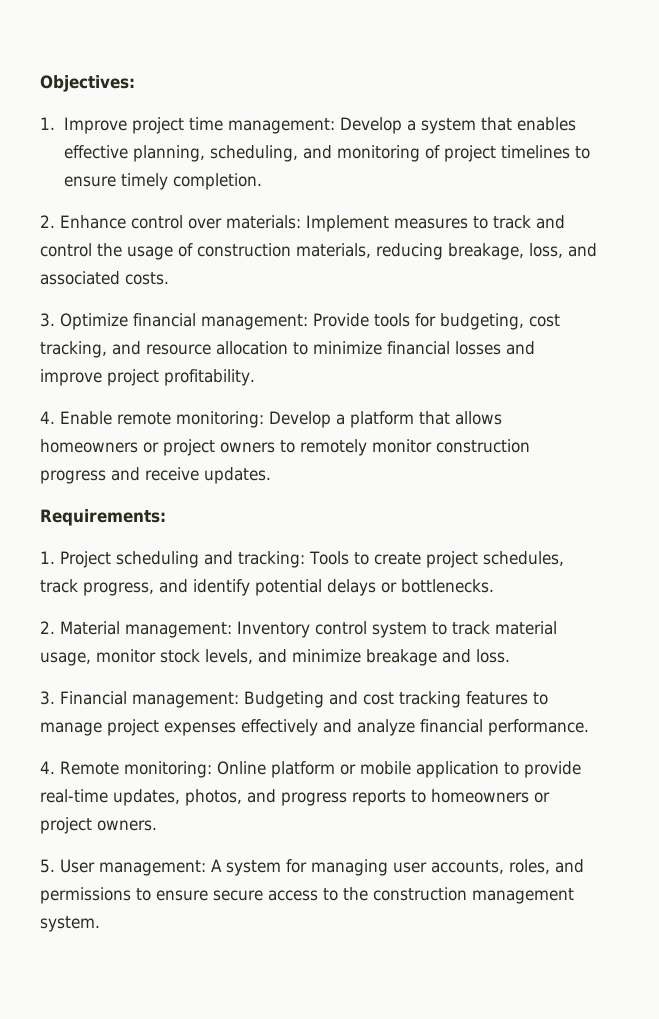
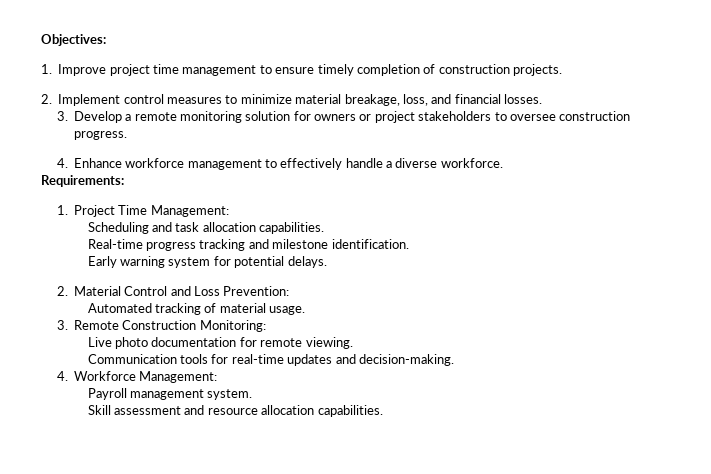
- 1. Improve project time management: Develop a system that enables effective planning, scheduling, and monitoring of project timelines to ensure timely completion.
- 2. Enhance control over materials: Implement measures to track and control the usage of construction materials, reducing breakage, loss, and associated costs.
- 3. Optimize financial management: Provide tools for budgeting, cost tracking, and resource allocation to minimize financial losses and improve project profitability.
- 4. Enable remote monitoring: Develop a platform that allows homeowners or project owners to remotely monitor construction progress and receive updates.
+ 1. Improve project time management to ensure timely completion of construction projects.
+ 2. Implement control measures to minimize material breakage, loss, and financial losses.
+ 3. Develop a remote monitoring solution for owners or project stakeholders to oversee construction progress.
+ 4. Enhance workforce management to effectively handle a diverse workforce.
  Requirements:
- 1. Project scheduling and tracking: Tools to create project schedules, track progress, and identify potential delays or bottlenecks.
- 2. Material management: Inventory control system to track material usage, monitor stock levels, and minimize breakage and loss.
- 3. Financial management: Budgeting and cost tracking features to manage project expenses effectively and analyze financial performance.
- 4. Remote monitoring: Online platform or mobile application to provide real-time updates, photos, and progress reports to homeowners or project owners.
- 5. User management: A system for managing user accounts, roles, and permissions to ensure secure access to the construction management system.
+ 1. Project Time Management:
+ Scheduling and task allocation capabilities.
+ Real-time progress tracking and milestone identification.
+ Early warning system for potential delays.
+ 2. Material Control and Loss Prevention:
+ Automated tracking of material usage.
+ 3. Remote Construction Monitoring:
+ Live photo documentation for remote viewing.
+ Communication tools for real-time updates and decision-making.
+ 4. Workforce Management:
+ Payroll management system.
+ Skill assessment and resource allocation capabilities.

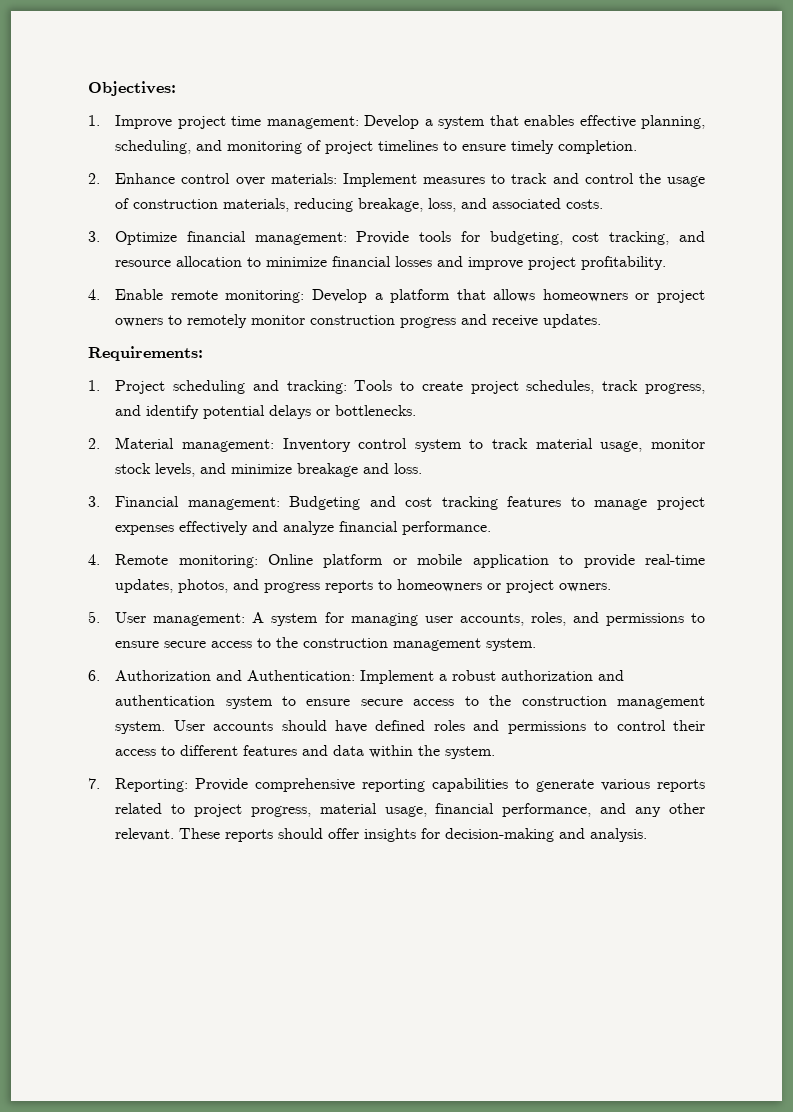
- 1. Improve project time management to ensure timely completion of construction projects.
- 2. Implement control measures to minimize material breakage, loss, and financial losses.
- 3. Develop a remote monitoring solution for owners or project stakeholders to oversee construction progress.
- 4. Enhance workforce management to effectively handle a diverse workforce.
+ 1. Improve project time management: Develop a system that enables effective planning, scheduling, and monitoring of project timelines to ensure timely completion.
+ 2. Enhance control over materials: Implement measures to track and control the usage of construction materials, reducing breakage, loss, and associated costs.
+ 3. Optimize financial management: Provide tools for budgeting, cost tracking, and resource allocation to minimize financial losses and improve project profitability.
+ 4. Enable remote monitoring: Develop a platform that allows homeowners or project owners to remotely monitor construction progress and receive updates.
  Requirements:
- 1. Project Time Management:
- Scheduling and task allocation capabilities.
- Real-time progress tracking and milestone identification.
- Early warning system for potential delays.
- 2. Material Control and Loss Prevention:
- Automated tracking of material usage.
- 3. Remote Construction Monitoring:
- Live photo documentation for remote viewing.
- Communication tools for real-time updates and decision-making.
- 4. Workforce Management:
- Payroll management system.
- Skill assessment and resource allocation capabilities.
+ 1. Project scheduling and tracking: Tools to create project schedules, track progress, and identify potential delays or bottlenecks.
+ 2. Material management: Inventory control system to track material usage, monitor stock levels, and minimize breakage and loss.
+ 3. Financial management: Budgeting and cost tracking features to manage project expenses effectively and analyze financial performance.
+ 4. Remote monitoring: Online platform or mobile application to provide real-time updates, photos, and progress reports to homeowners or project owners.
+ 5. User management: A system for managing user accounts, roles, and permissions to ensure secure access to the construction management system.
+ 6. Authorization and Authentication: Implement a robust authorization and authentication system to ensure secure access to the construction management system. User accounts should have defined roles and permissions to control their access to different features and data within the system.
+ 7. Reporting: Provide comprehensive reporting capabilities to generate various reports related to project progress, material usage, financial performance, and any other relevant. These reports should offer insights for decision-making and analysis.

